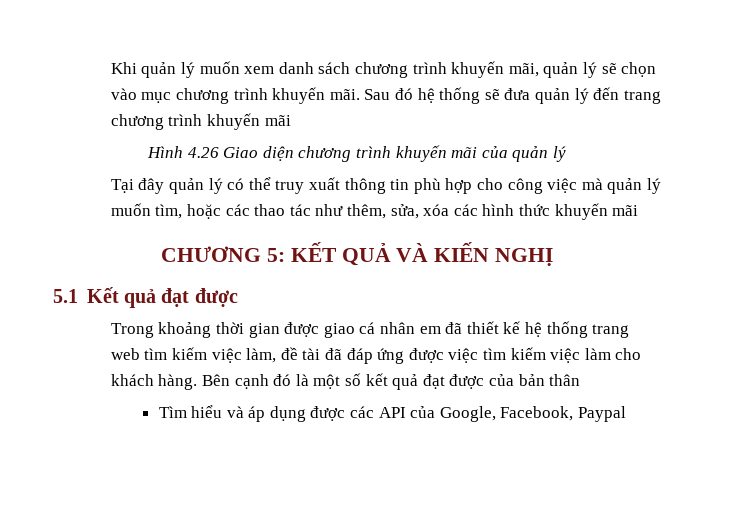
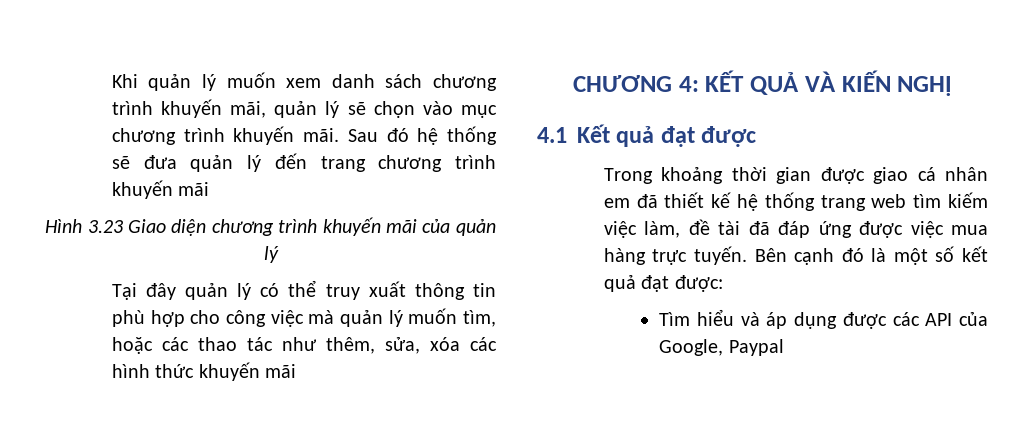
- Hình 4.26 Giao diện chương trình khuyến mãi của quản lý
+ Hình 3.23 Giao diện chương trình khuyến mãi của quản lý
- CHƯƠNG 5: KẾT QUẢ VÀ KIẾN NGHỊ
+ CHƯƠNG 4: KẾT QUẢ VÀ KIẾN NGHỊ
- 5.1 Kết quả đạt được
+ 4.1 Kết quả đạt được
- Trong khoảng thời gian được giao cá nhân em đã thiết kế hệ thống trang web tìm kiếm việc làm, đề tài đã đáp ứng được việc tìm kiếm việc làm cho khách hàng.
+ Trong khoảng thời gian được giao cá nhân em đã thiết kế hệ thống trang web tìm kiếm việc làm, đề tài đã đáp ứng được việc mua hàng trực tuyến.
- Bên cạnh đó là một số kết quả đạt được của bản thân
+ Bên cạnh đó là một số kết quả đạt được:
- Tìm hiểu và áp dụng được các API của Google, Facebook, Paypal
+ Tìm hiểu và áp dụng được các API của Google, Paypal

